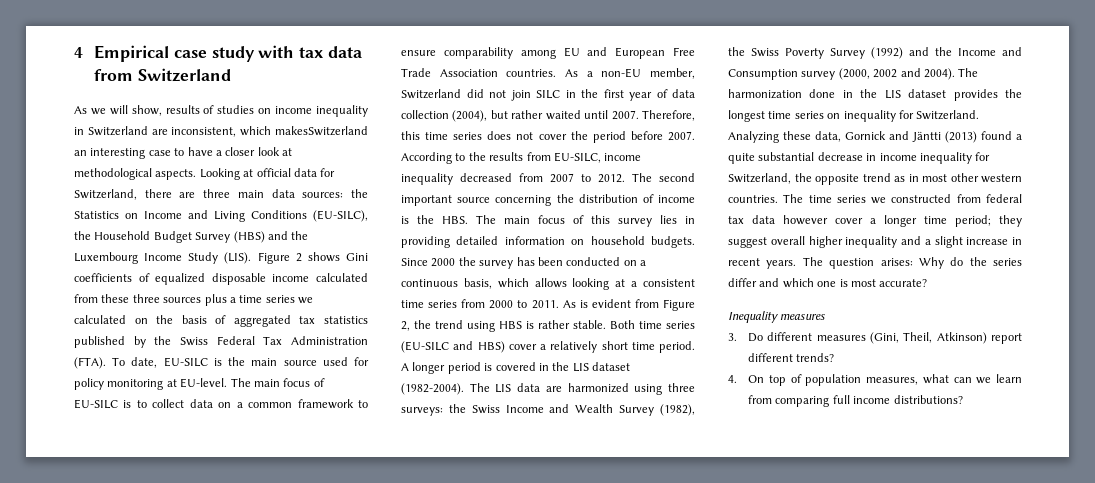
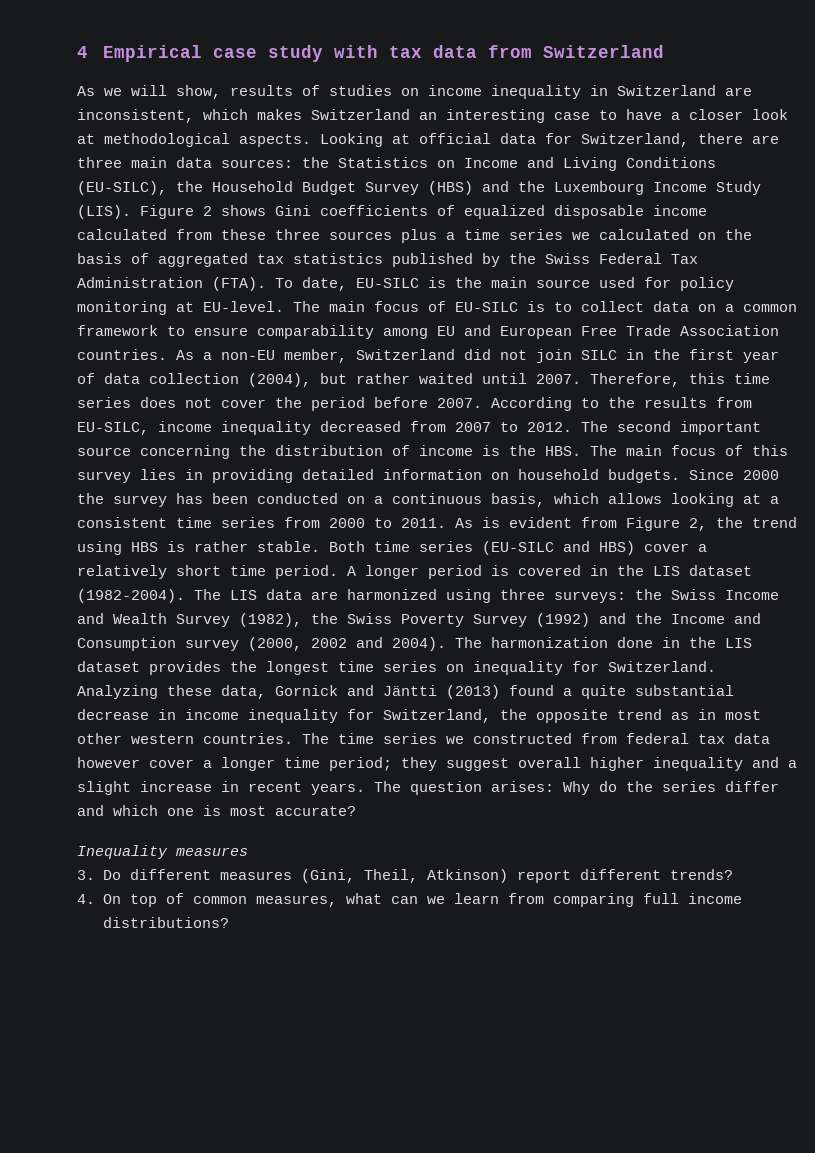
- As we will show, results of studies on income inequality in Switzerland are inconsistent, which makesSwitzerland an interesting case to have a closer look at methodological aspects.
+ As we will show, results of studies on income inequality in Switzerland are inconsistent, which makes Switzerland an interesting case to have a closer look at methodological aspects.
- 4. On top of population measures, what can we learn from comparing full income distributions?
+ 4. On top of common measures, what can we learn from comparing full income distributions?

